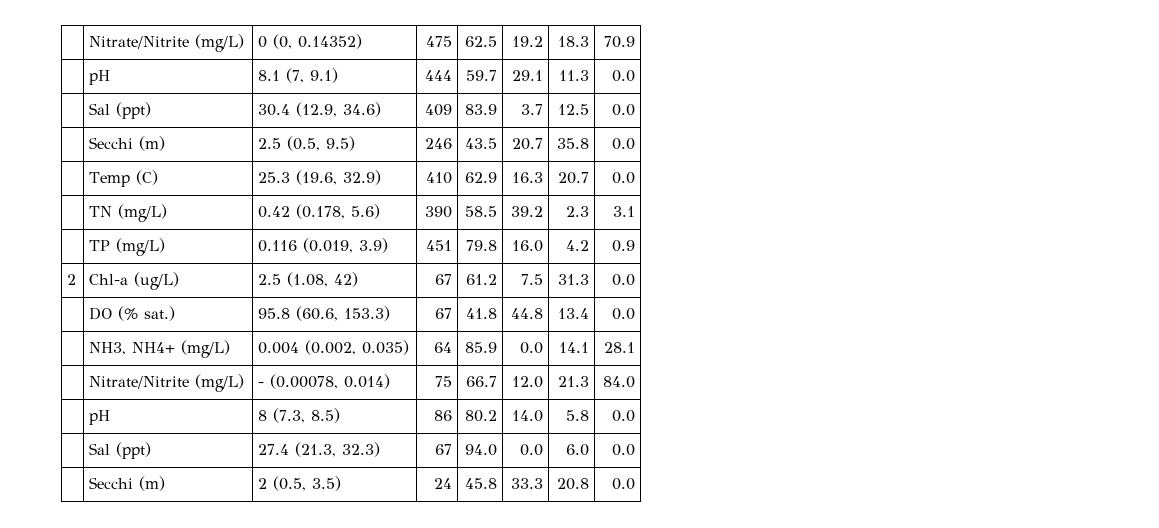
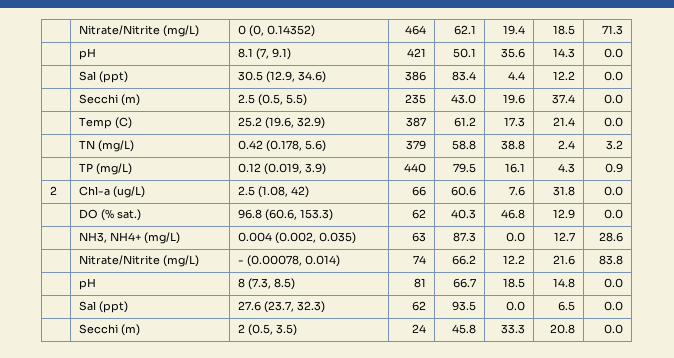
- | Nitrate/Nitrite (mg/L) | 0 (0, 0.14352) | 475 | 62.5 | 19.2 | 18.3 | 70.9
+ | Nitrate/Nitrite (mg/L) | 0 (0, 0.14352) | 464 | 62.1 | 19.4 | 18.5 | 71.3
- | pH | 8.1 (7, 9.1) | 444 | 59.7 | 29.1 | 11.3 | 0.0
- | Sal (ppt) | 30.4 (12.9, 34.6) | 409 | 83.9 | 3.7 | 12.5 | 0.0
+ | pH | 8.1 (7, 9.1) | 421 | 50.1 | 35.6 | 14.3 | 0.0
+ | Sal (ppt) | 30.5 (12.9, 34.6) | 386 | 83.4 | 4.4 | 12.2 | 0.0
- | Secchi (m) | 2.5 (0.5, 9.5) | 246 | 43.5 | 20.7 | 35.8 | 0.0
+ | Secchi (m) | 2.5 (0.5, 5.5) | 235 | 43.0 | 19.6 | 37.4 | 0.0
- | Temp (C) | 25.3 (19.6, 32.9) | 410 | 62.9 | 16.3 | 20.7 | 0.0
+ | Temp (C) | 25.2 (19.6, 32.9) | 387 | 61.2 | 17.3 | 21.4 | 0.0
- | TN (mg/L) | 0.42 (0.178, 5.6) | 390 | 58.5 | 39.2 | 2.3 | 3.1
+ | TN (mg/L) | 0.42 (0.178, 5.6) | 379 | 58.8 | 38.8 | 2.4 | 3.2
- | TP (mg/L) | 0.116 (0.019, 3.9) | 451 | 79.8 | 16.0 | 4.2 | 0.9
+ | TP (mg/L) | 0.12 (0.019, 3.9) | 440 | 79.5 | 16.1 | 4.3 | 0.9
- 2 | Chl-a (ug/L) | 2.5 (1.08, 42) | 67 | 61.2 | 7.5 | 31.3 | 0.0
+ 2 | Chl-a (ug/L) | 2.5 (1.08, 42) | 66 | 60.6 | 7.6 | 31.8 | 0.0
- | DO (% sat.) | 95.8 (60.6, 153.3) | 67 | 41.8 | 44.8 | 13.4 | 0.0
+ | DO (% sat.) | 96.8 (60.6, 153.3) | 62 | 40.3 | 46.8 | 12.9 | 0.0
- | NH3, NH4+ (mg/L) | 0.004 (0.002, 0.035) | 64 | 85.9 | 0.0 | 14.1 | 28.1
+ | NH3, NH4+ (mg/L) | 0.004 (0.002, 0.035) | 63 | 87.3 | 0.0 | 12.7 | 28.6
- | Nitrate/Nitrite (mg/L) | - (0.00078, 0.014) | 75 | 66.7 | 12.0 | 21.3 | 84.0
+ | Nitrate/Nitrite (mg/L) | - (0.00078, 0.014) | 74 | 66.2 | 12.2 | 21.6 | 83.8
- | pH | 8 (7.3, 8.5) | 86 | 80.2 | 14.0 | 5.8 | 0.0
- | Sal (ppt) | 27.4 (21.3, 32.3) | 67 | 94.0 | 0.0 | 6.0 | 0.0
+ | pH | 8 (7.3, 8.5) | 81 | 66.7 | 18.5 | 14.8 | 0.0
+ | Sal (ppt) | 27.6 (23.7, 32.3) | 62 | 93.5 | 0.0 | 6.5 | 0.0

